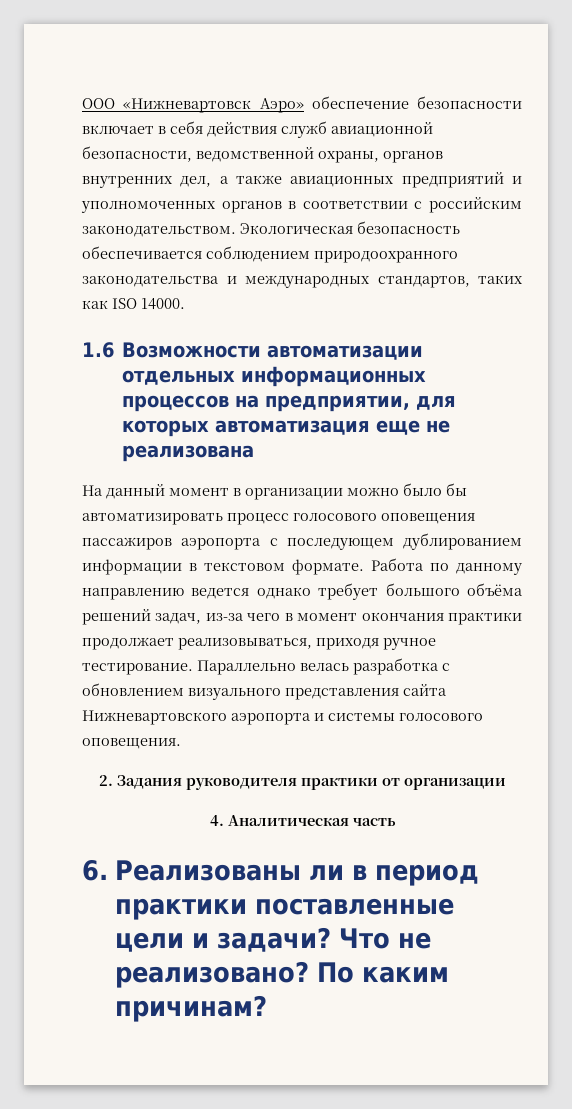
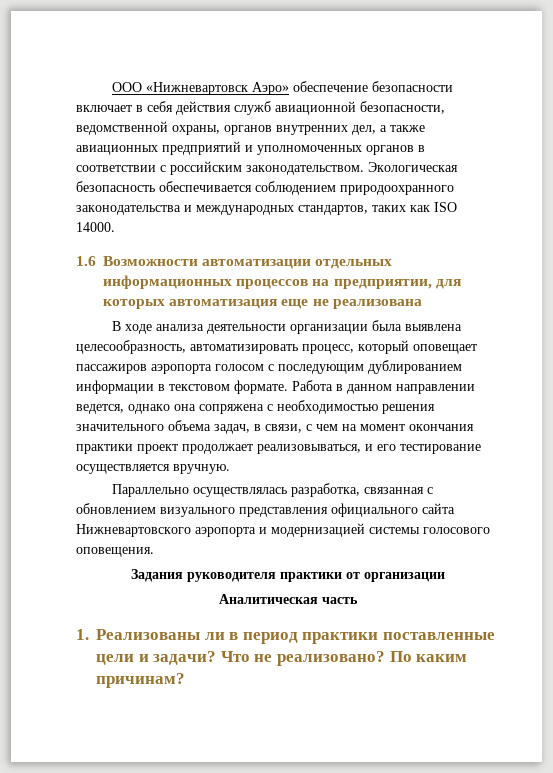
- На данный момент в организации можно было бы автоматизировать процесс голосового оповещения пассажиров аэропорта с последующем дублированием информации в текстовом формате.
+ В ходе анализа деятельности организации была выявлена целесообразность, автоматизировать процесс, который оповещает пассажиров аэропорта голосом с последующим дублированием информации в текстовом формате.
- Работа по данному направлению ведется однако требует большого объёма решений задач, из-за чего в момент окончания практики продолжает реализовываться, приходя ручное тестирование. Параллельно велась разработка с обновлением визуального представления сайта Нижневартовского аэропорта и системы голосового оповещения.
+ Работа в данном направлении ведется, однако она сопряжена с необходимостью решения значительного объема задач, в связи, с чем на момент окончания практики проект продолжает реализовываться, и его тестирование осуществляется вручную.
+ Параллельно осуществлялась разработка, связанная с обновлением визуального представления официального сайта Нижневартовского аэропорта и модернизацией системы голосового оповещения.
- 2. Задания руководителя практики от организации
+ Задания руководителя практики от организации
- 4. Аналитическая часть
+ Аналитическая часть
- 6. Реализованы ли в период практики поставленные цели и задачи?
+ 1. Реализованы ли в период практики поставленные цели и задачи?

